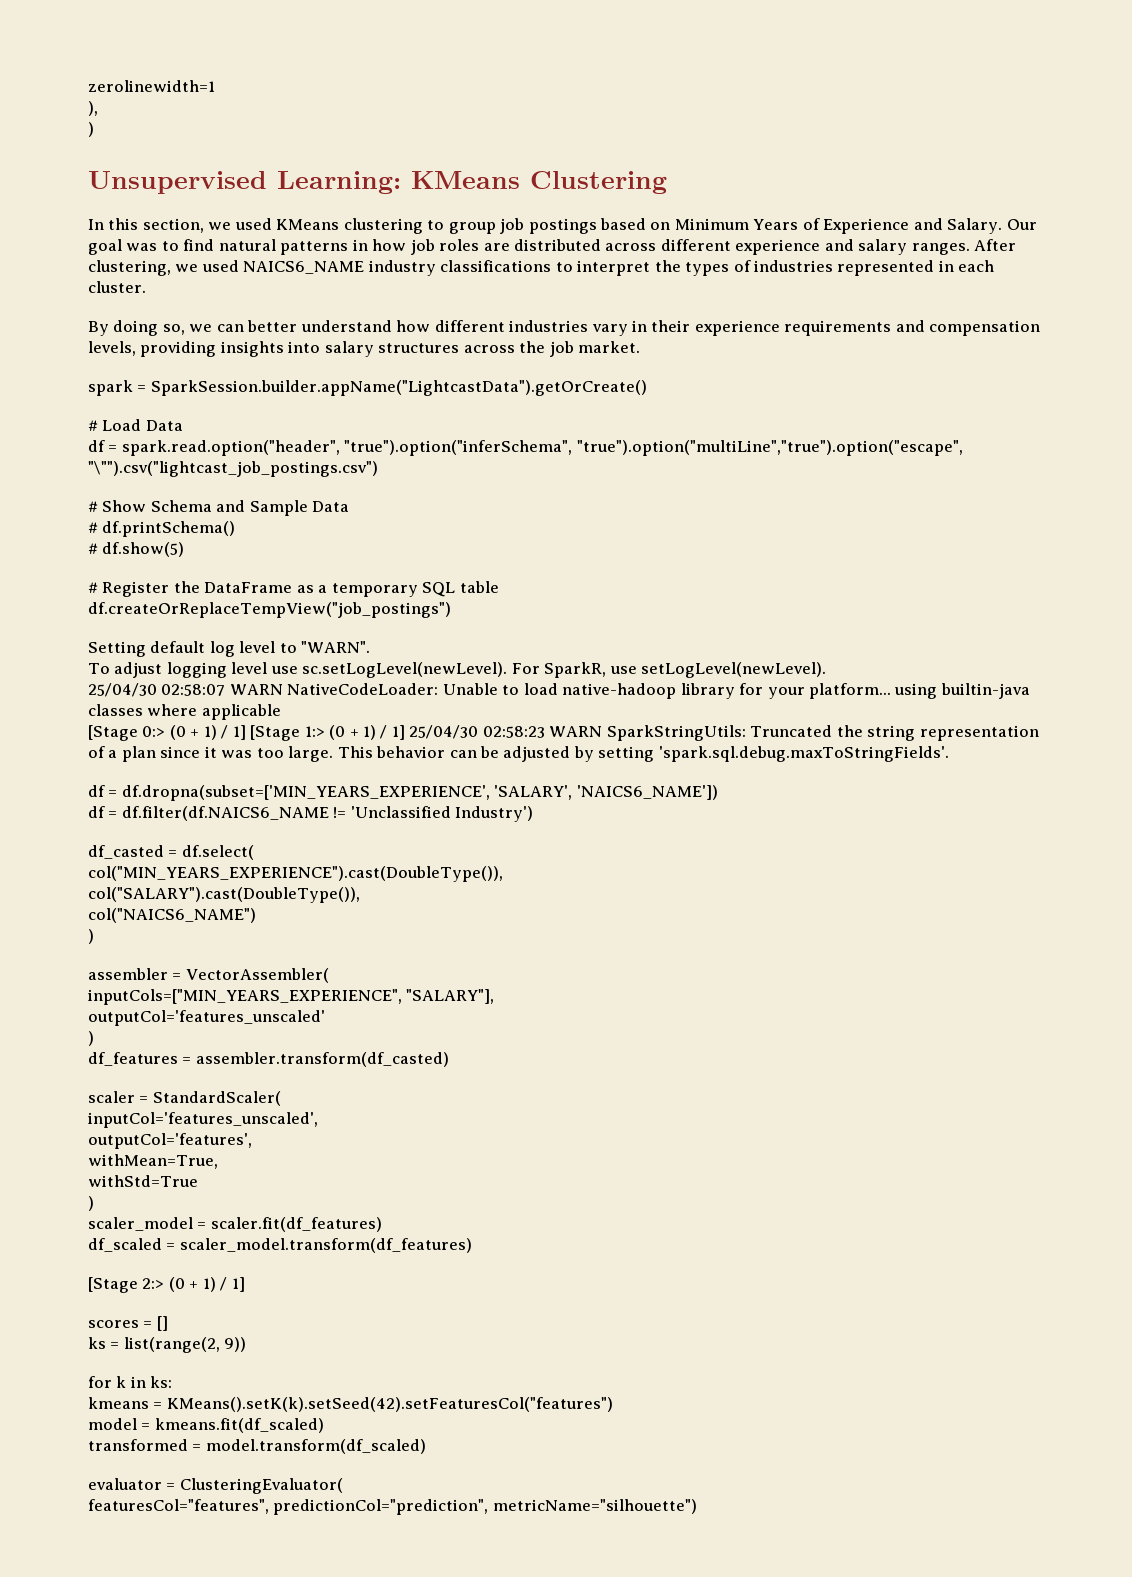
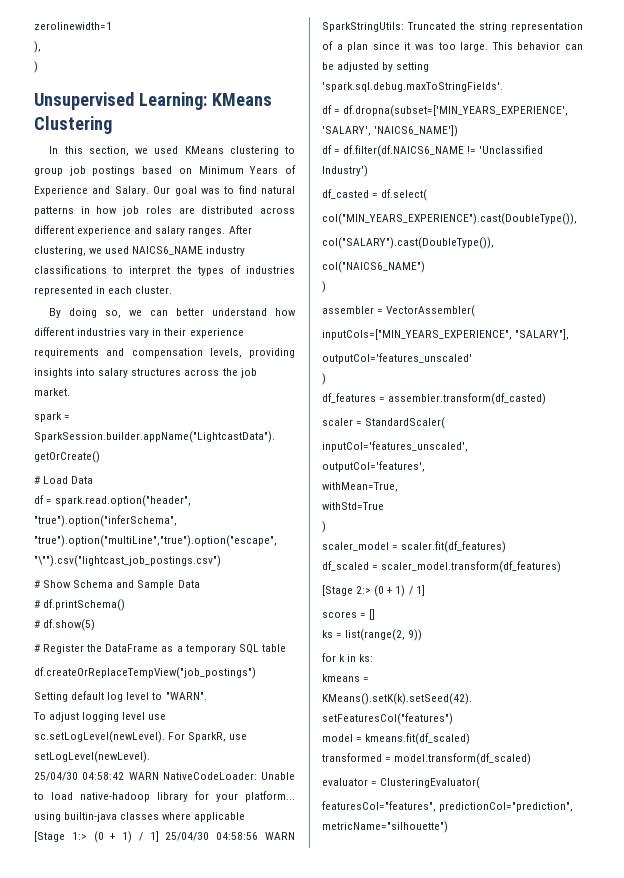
- 25/04/30 02:58:07 WARN NativeCodeLoader: Unable to load native-hadoop library for your platform... using builtin-java classes where applicable
+ 25/04/30 04:58:42 WARN NativeCodeLoader: Unable to load native-hadoop library for your platform... using builtin-java classes where applicable
- [Stage 0:> (0 + 1) / 1] [Stage 1:> (0 + 1) / 1] 25/04/30 02:58:23 WARN SparkStringUtils: Truncated the string representation of a plan since it was too large.
+ [Stage 1:> (0 + 1) / 1] 25/04/30 04:58:56 WARN SparkStringUtils: Truncated the string representation of a plan since it was too large.

